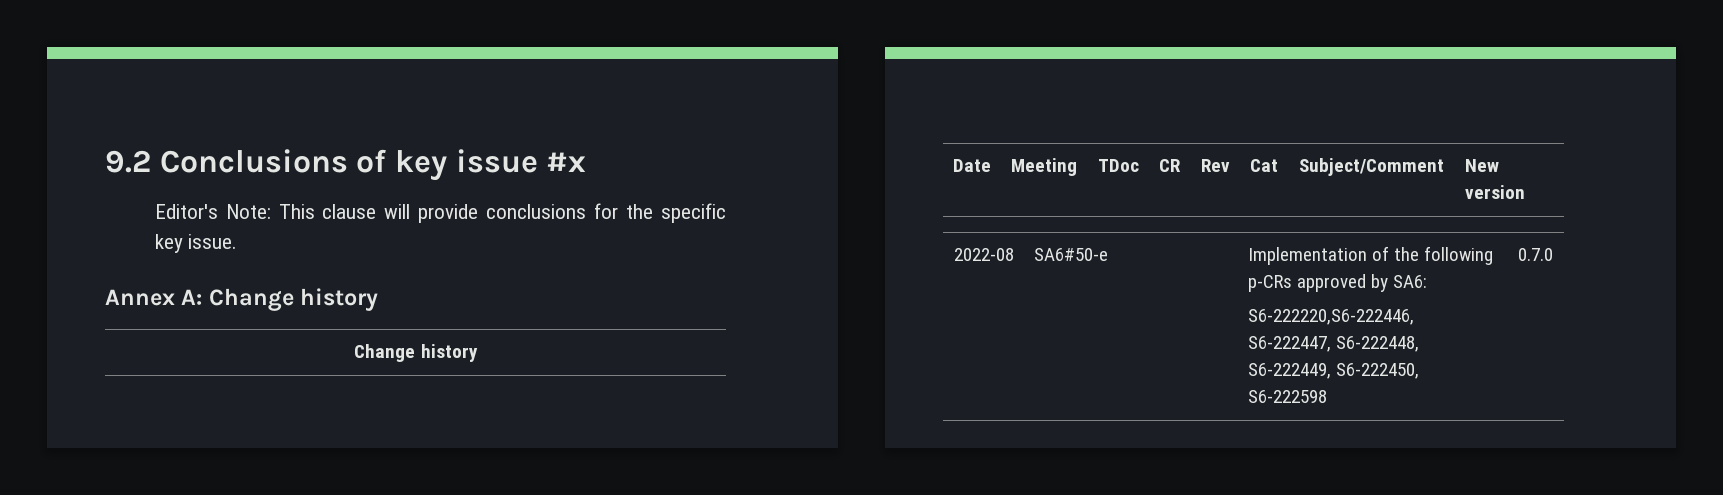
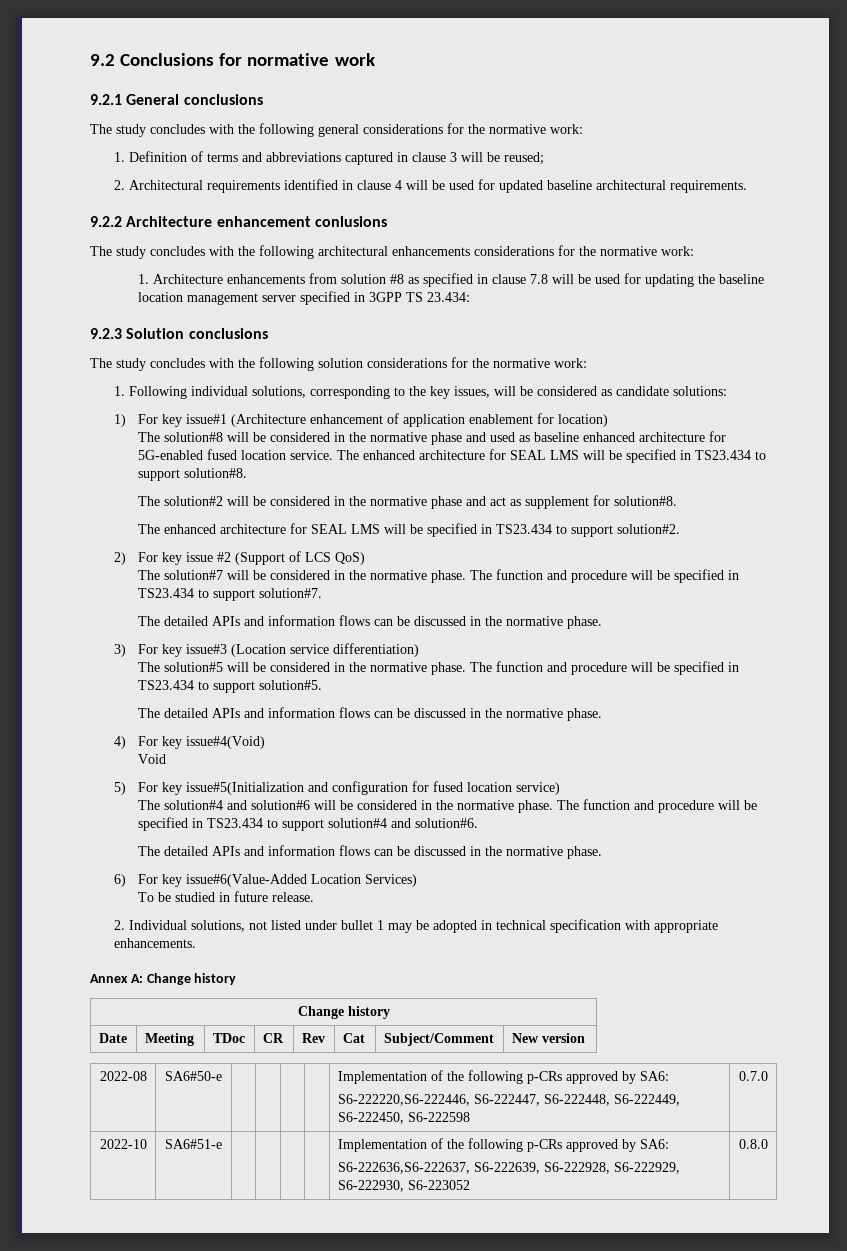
- 9.2 Conclusions of key issue #x
- Editor's Note: This clause will provide conclusions for the specific key issue.
+ 9.2 Conclusions for normative work
+ 9.2.1 General conclusions
+ The study concludes with the following general considerations for the normative work:
+ 1. Definition of terms and abbreviations captured in clause 3 will be reused;
+ 2. Architectural requirements identified in clause 4 will be used for updated baseline architectural requirements.
+ 9.2.2 Architecture enhancement conlusions
+ The study concludes with the following architectural enhancements considerations for the normative work:
+ 1. Architecture enhancements from solution #8 as specified in clause 7.8 will be used for updating the baseline location management server specified in 3GPP TS 23.434:
+ 9.2.3 Solution conclusions
+ The study concludes with the following solution considerations for the normative work:
+ 1. Following individual solutions, corresponding to the key issues, will be considered as candidate solutions:
+ 1) For key issue#1 (Architecture enhancement of application enablement for location)
+ The solution#8 will be considered in the normative phase and used as baseline enhanced architecture for 5G-enabled fused location service. The enhanced architecture for SEAL LMS will be specified in TS23.434 to support solution#8.
+ The solution#2 will be considered in the normative phase and act as supplement for solution#8.
+ The enhanced architecture for SEAL LMS will be specified in TS23.434 to support solution#2.
+ 2) For key issue #2 (Support of LCS QoS)
+ The solution#7 will be considered in the normative phase. The function and procedure will be specified in TS23.434 to support solution#7.
+ The detailed APIs and information flows can be discussed in the normative phase.
+ 3) For key issue#3 (Location service differentiation)
+ The solution#5 will be considered in the normative phase. The function and procedure will be specified in TS23.434 to support solution#5.
+ The detailed APIs and information flows can be discussed in the normative phase.
+ 4) For key issue#4(Void)
+ Void
+ 5) For key issue#5(Initialization and configuration for fused location service)
+ The solution#4 and solution#6 will be considered in the normative phase. The function and procedure will be specified in TS23.434 to support solution#4 and solution#6.
+ The detailed APIs and information flows can be discussed in the normative phase.
+ 6) For key issue#6(Value-Added Location Services)
+ To be studied in future release.
+ 2. Individual solutions, not listed under bullet 1 may be adopted in technical specification with appropriate enhancements.
+ 2022-10 | SA6#51-e | | | | | Implementation of the following p-CRs approved by SA6:
+ S6-222636,S6-222637, S6-222639, S6-222928, S6-222929, S6-222930, S6-223052 | 0.8.0

